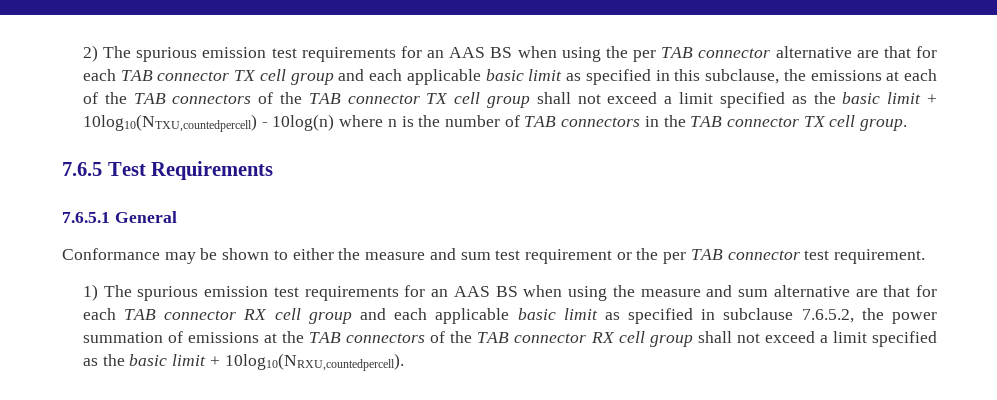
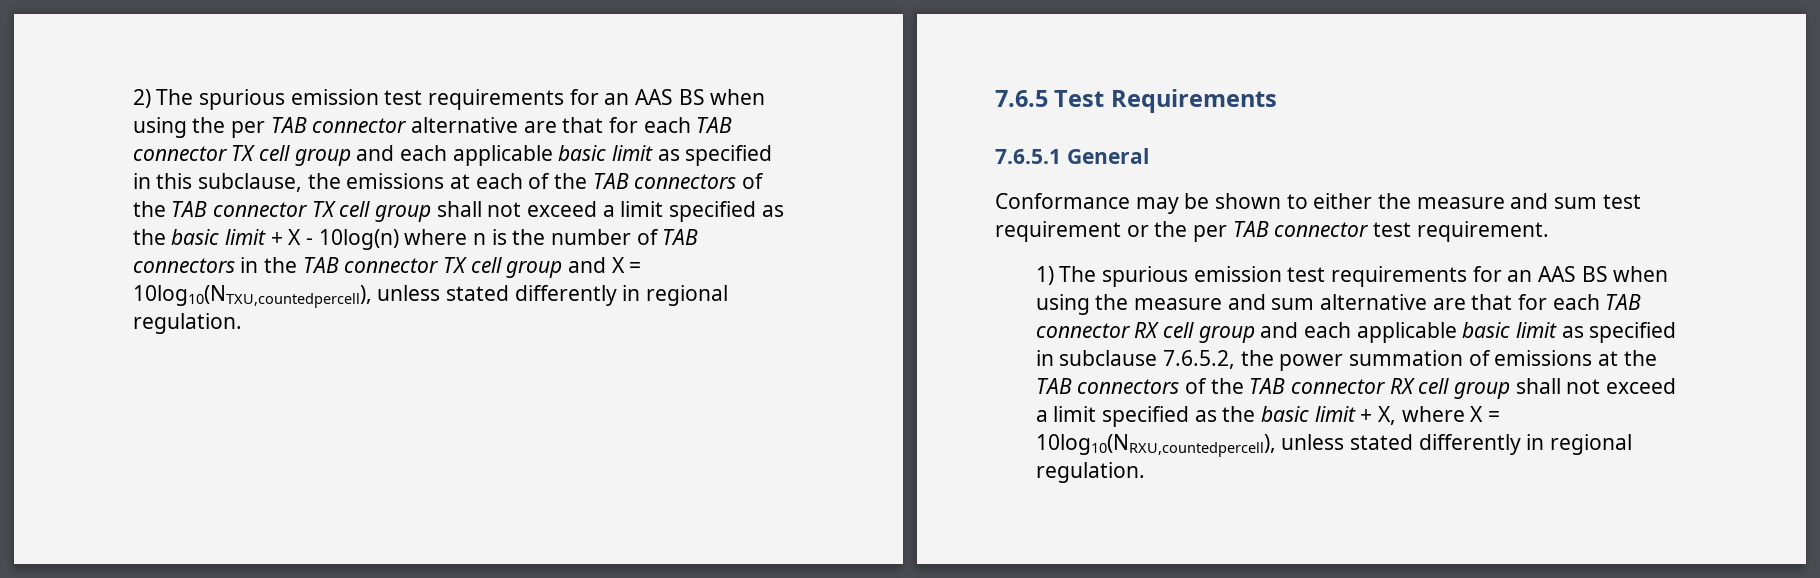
- 2) The spurious emission test requirements for an AAS BS when using the per TAB connector alternative are that for each TAB connector TX cell group and each applicable basic limit as specified in this subclause, the emissions at each of the TAB connectors of the TAB connector TX cell group shall not exceed a limit specified as the basic limit + 10log10(NTXU,countedpercell) - 10log(n) where n is the number of TAB connectors in the TAB connector TX cell group.
+ 2) The spurious emission test requirements for an AAS BS when using the per TAB connector alternative are that for each TAB connector TX cell group and each applicable basic limit as specified in this subclause, the emissions at each of the TAB connectors of the TAB connector TX cell group shall not exceed a limit specified as the basic limit + X - 10log(n) where n is the number of TAB connectors in the TAB connector TX cell group and X = 10log10(NTXU,countedpercell), unless stated differently in regional regulation.
- 1) The spurious emission test requirements for an AAS BS when using the measure and sum alternative are that for each TAB connector RX cell group and each applicable basic limit as specified in subclause 7.6.5.2, the power summation of emissions at the TAB connectors of the TAB connector RX cell group shall not exceed a limit specified as the basic limit + 10log10(NRXU,countedpercell).
+ 1) The spurious emission test requirements for an AAS BS when using the measure and sum alternative are that for each TAB connector RX cell group and each applicable basic limit as specified in subclause 7.6.5.2, the power summation of emissions at the TAB connectors of the TAB connector RX cell group shall not exceed a limit specified as the basic limit + X, where X = 10log10(NRXU,countedpercell), unless stated differently in regional regulation.

